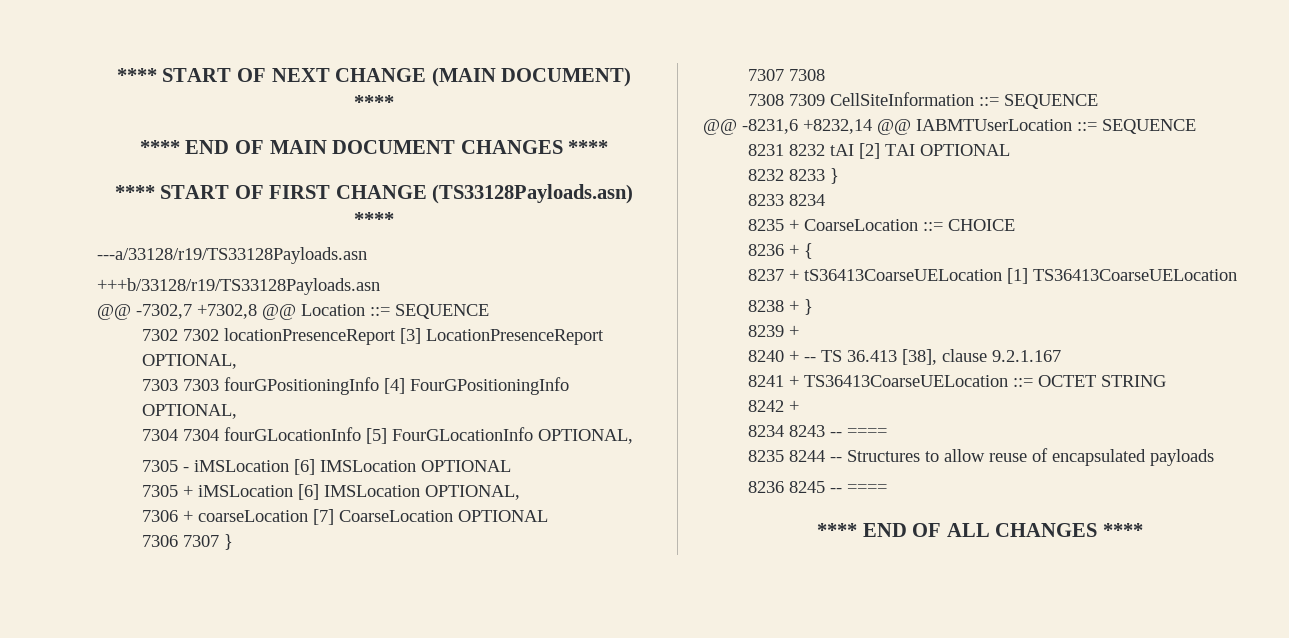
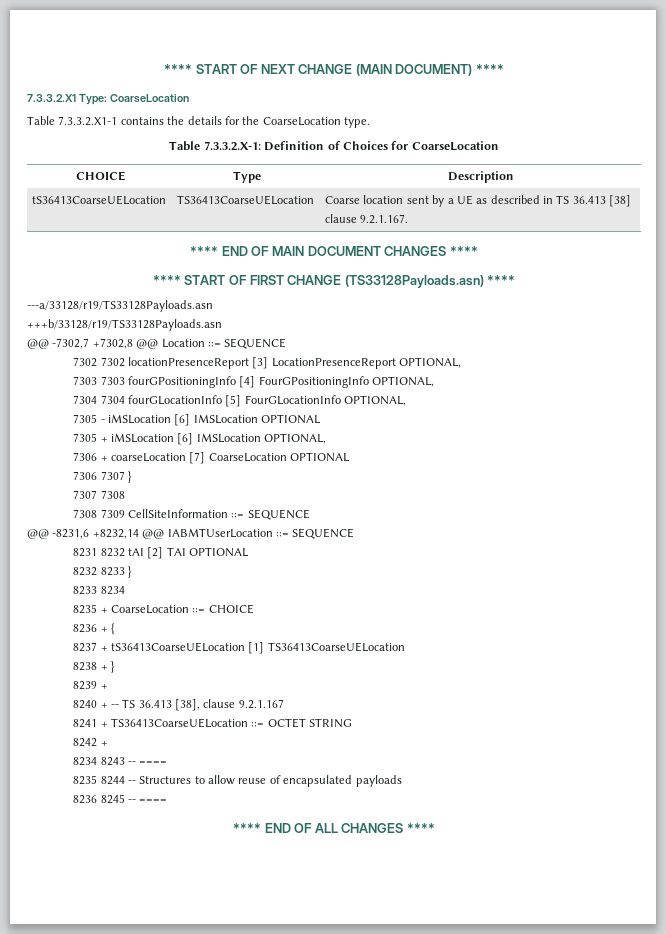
+ 7.3.3.2.X1 Type: CoarseLocation
+ Table 7.3.3.2.X1-1 contains the details for the CoarseLocation type.
+ Table 7.3.3.2.X-1: Definition of Choices for CoarseLocation
+ CHOICE | Type | Description
+ tS36413CoarseUELocation | TS36413CoarseUELocation | Coarse location sent by a UE as described in TS 36.413 [38] clause 9.2.1.167.

